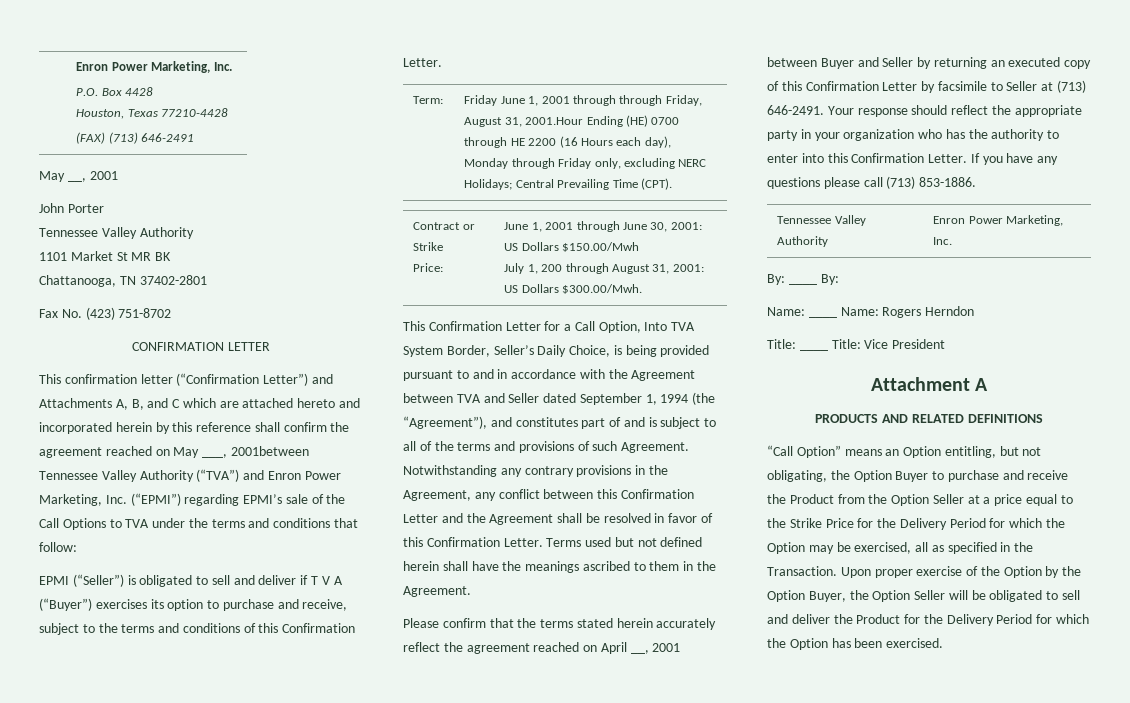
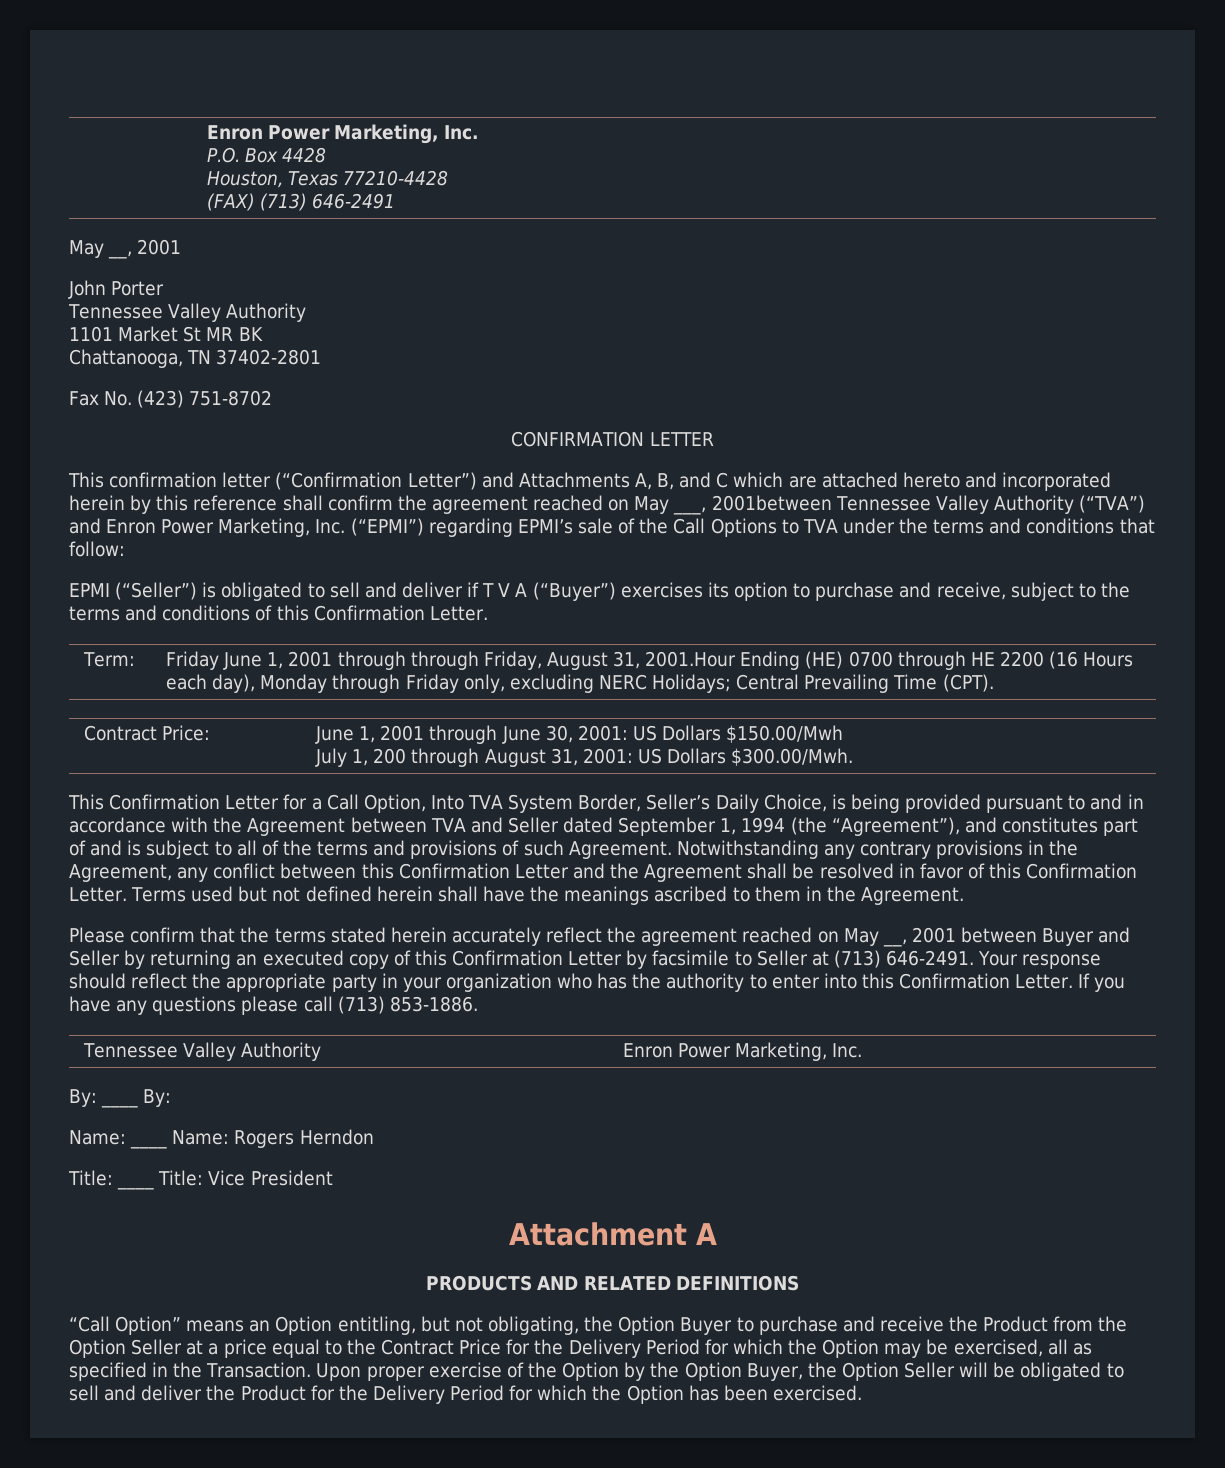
- Contract or Strike
- Price: | June 1, 2001 through June 30, 2001: US Dollars $150.00/Mwh
+ Contract Price: | June 1, 2001 through June 30, 2001: US Dollars $150.00/Mwh
- Please confirm that the terms stated herein accurately reflect the agreement reached on April __, 2001 between Buyer and Seller by returning an executed copy of this Confirmation Letter by facsimile to Seller at (713) 646-2491.
+ Please confirm that the terms stated herein accurately reflect the agreement reached on May __, 2001 between Buyer and Seller by returning an executed copy of this Confirmation Letter by facsimile to Seller at (713) 646-2491.
- “Call Option” means an Option entitling, but not obligating, the Option Buyer to purchase and receive the Product from the Option Seller at a price equal to the Strike Price for the Delivery Period for which the Option may be exercised, all as specified in the Transaction.
+ “Call Option” means an Option entitling, but not obligating, the Option Buyer to purchase and receive the Product from the Option Seller at a price equal to the Contract Price for the Delivery Period for which the Option may be exercised, all as specified in the Transaction.

